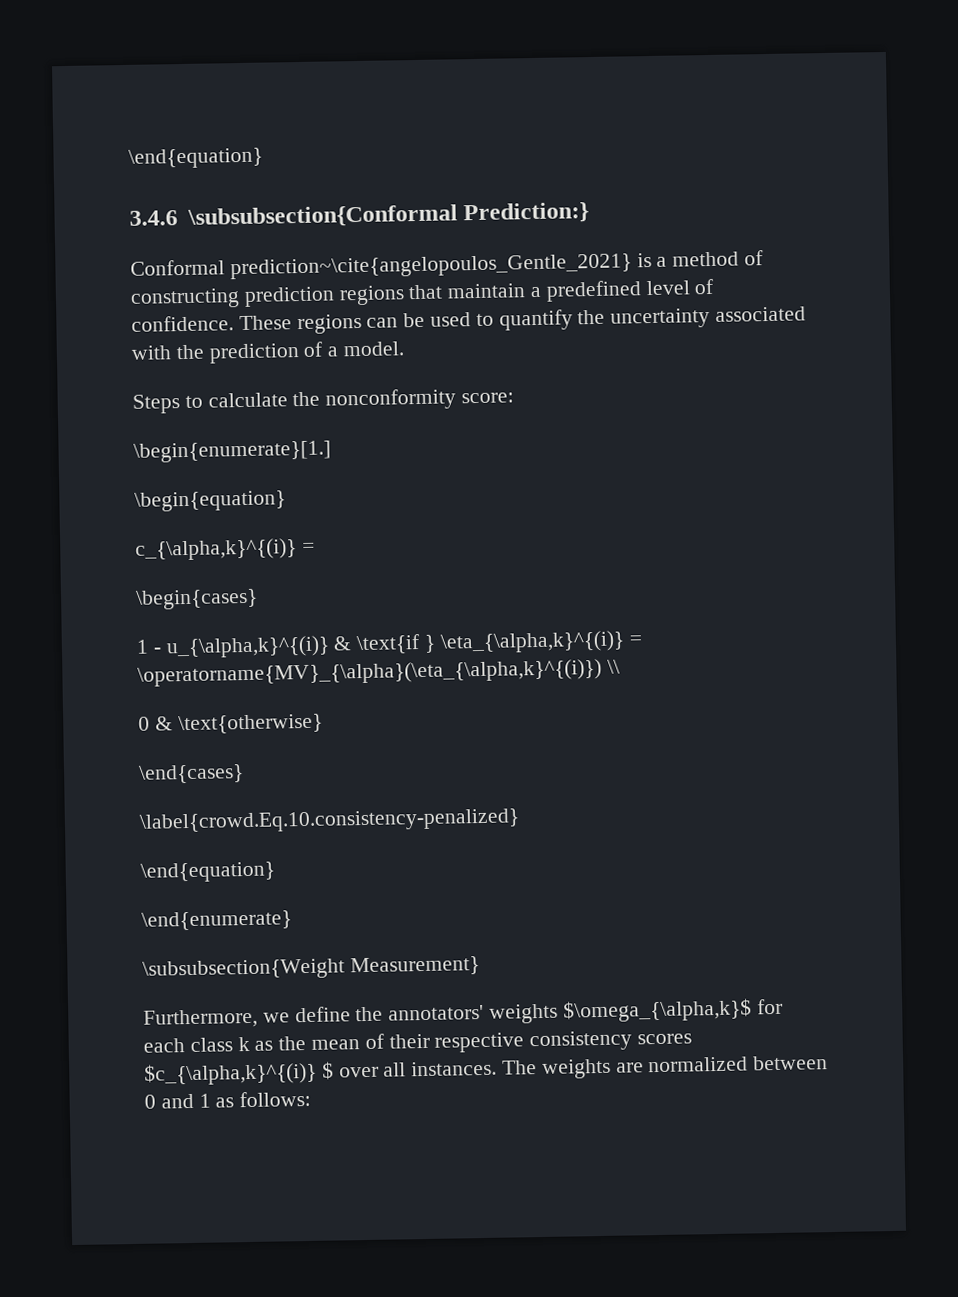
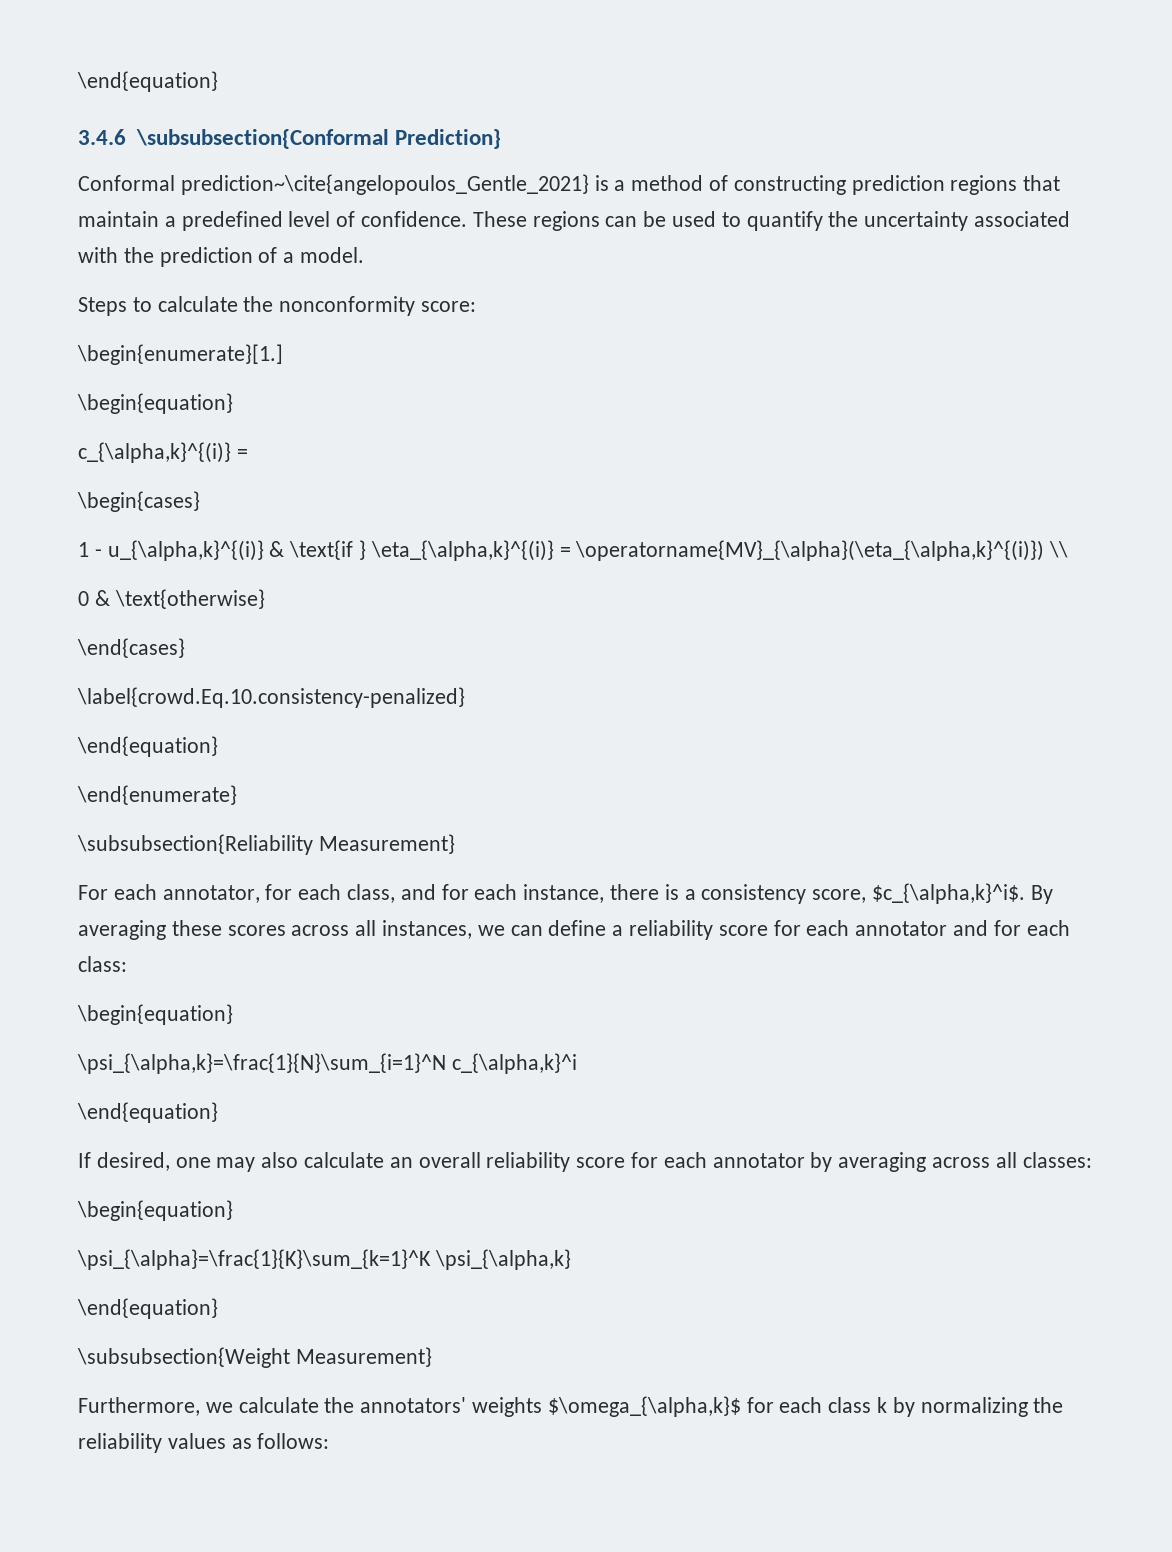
- 3.4.6 \subsubsection{Conformal Prediction:}
+ 3.4.6 \subsubsection{Conformal Prediction}
+ \subsubsection{Reliability Measurement}
+ For each annotator, for each class, and for each instance, there is a consistency score, $c_{\alpha,k}^i$. By averaging these scores across all instances, we can define a reliability score for each annotator and for each class:
+ \begin{equation}
+ \psi_{\alpha,k}=\frac{1}{N}\sum_{i=1}^N c_{\alpha,k}^i
+ \end{equation}
+ If desired, one may also calculate an overall reliability score for each annotator by averaging across all classes:
+ \begin{equation}
+ \psi_{\alpha}=\frac{1}{K}\sum_{k=1}^K \psi_{\alpha,k}
+ \end{equation}
- Furthermore, we define the annotators' weights $\omega_{\alpha,k}$ for each class k as the mean of their respective consistency scores $c_{\alpha,k}^{(i)} $ over all instances. The weights are normalized between 0 and 1 as follows:
+ Furthermore, we calculate the annotators' weights $\omega_{\alpha,k}$ for each class k by normalizing the reliability values as follows:

